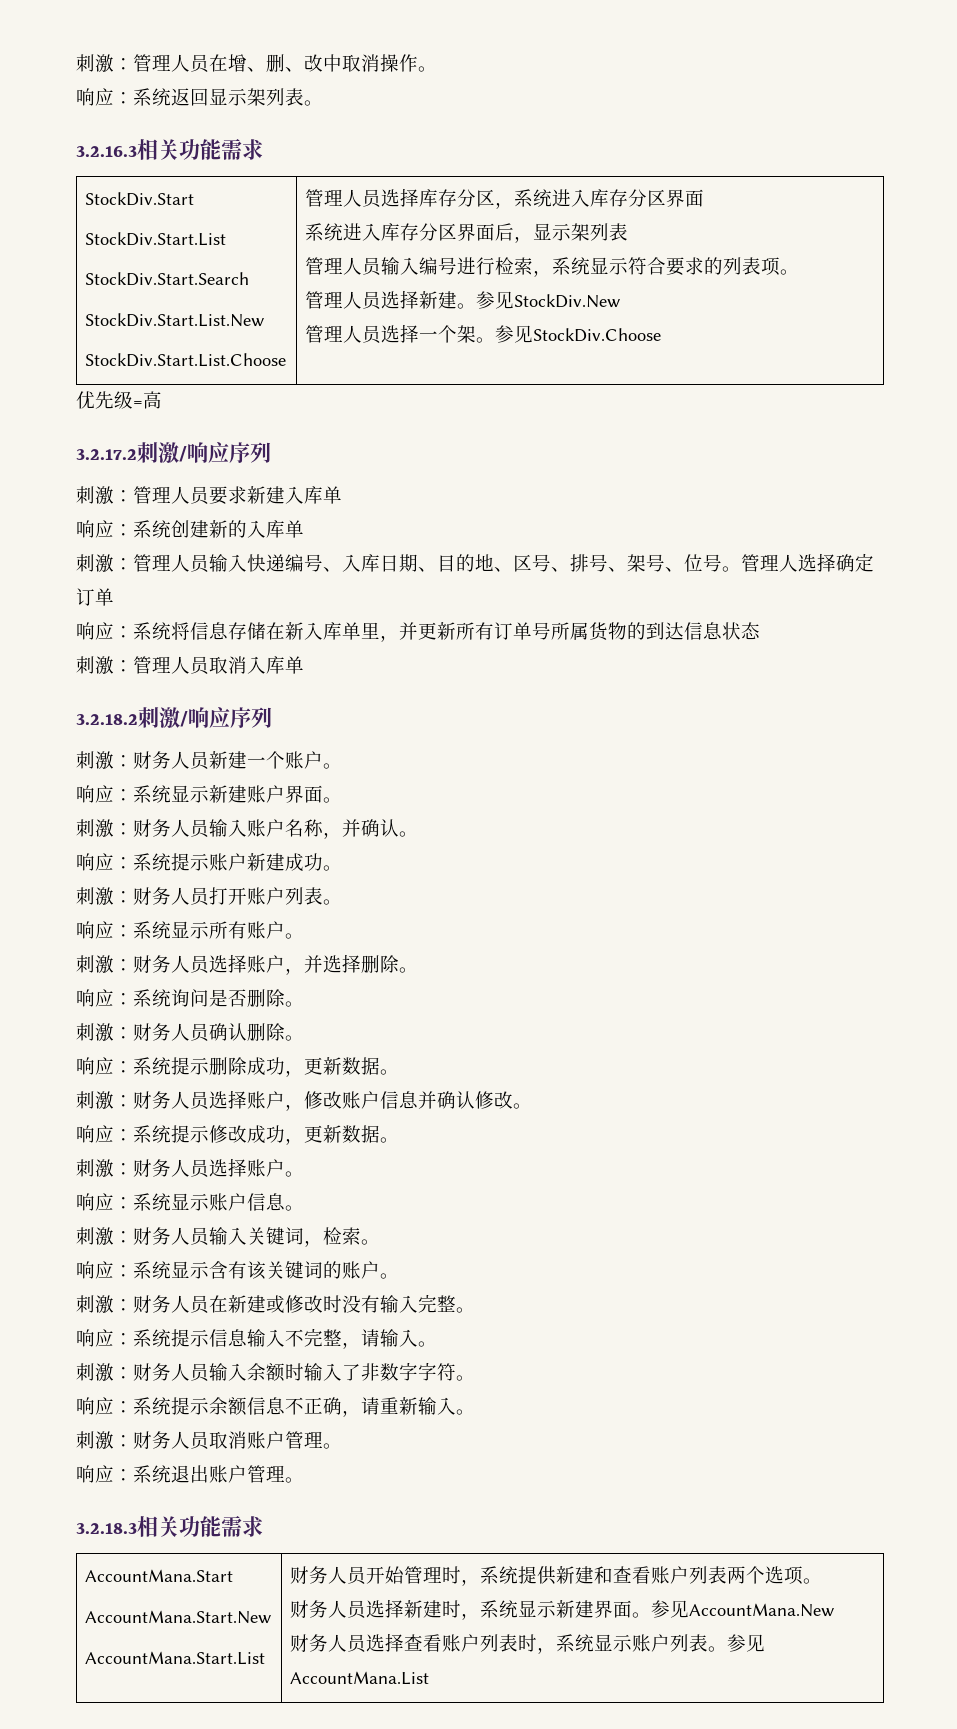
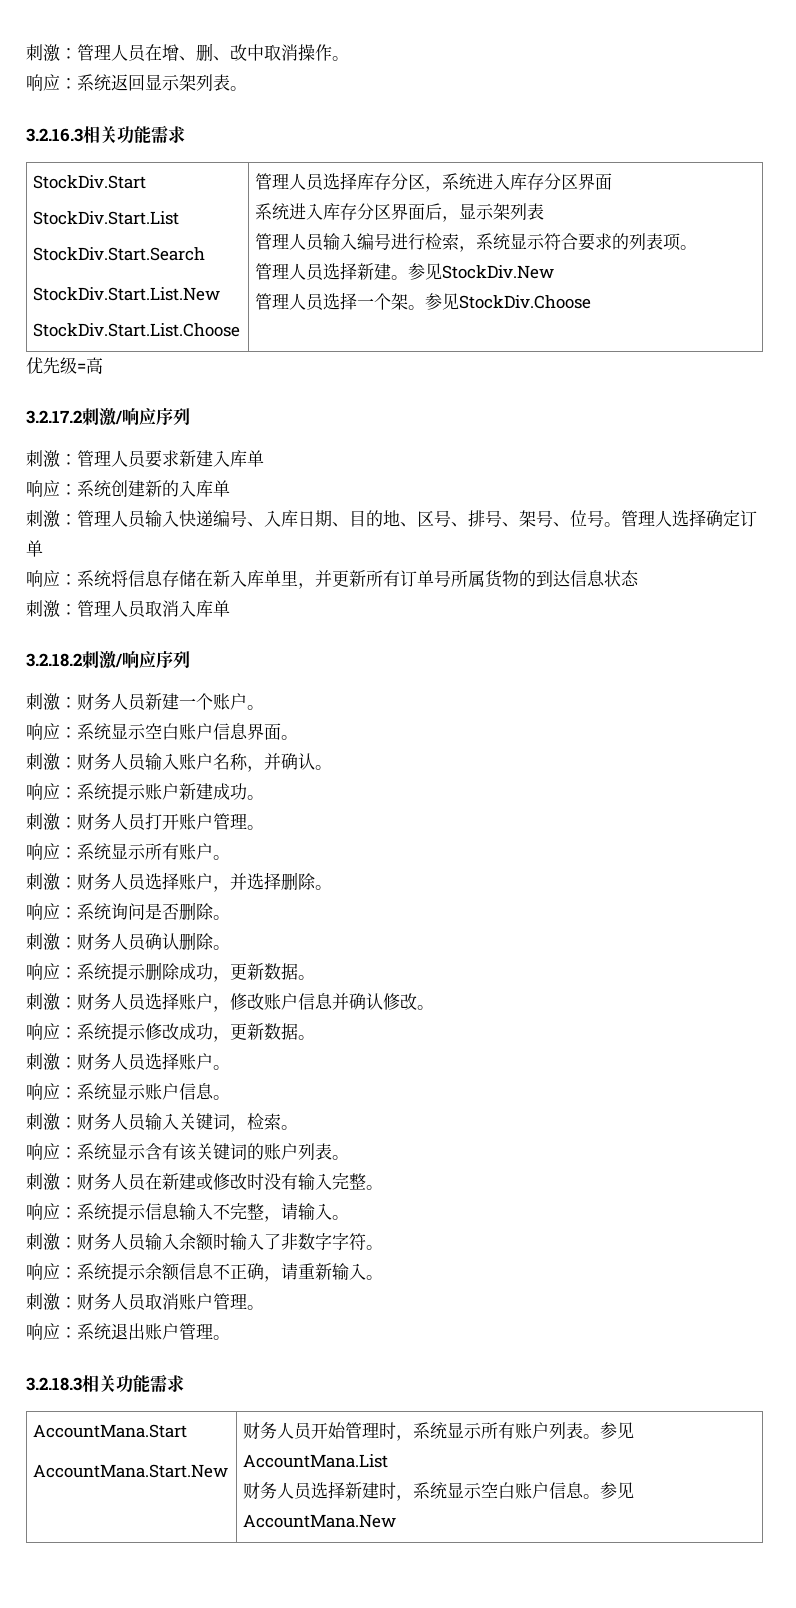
- 响应：系统显示新建账户界面。
+ 响应：系统显示空白账户信息界面。
- 刺激：财务人员打开账户列表。
+ 刺激：财务人员打开账户管理。
- 响应：系统显示含有该关键词的账户。
+ 响应：系统显示含有该关键词的账户列表。
- AccountMana.Start.List
- 财务人员开始管理时，系统提供新建和查看账户列表两个选项。
+ 财务人员开始管理时，系统显示所有账户列表。参见AccountMana.List
- 财务人员选择新建时，系统显示新建界面。
+ 财务人员选择新建时，系统显示空白账户信息。
- 财务人员选择查看账户列表时，系统显示账户列表。参见AccountMana.List

